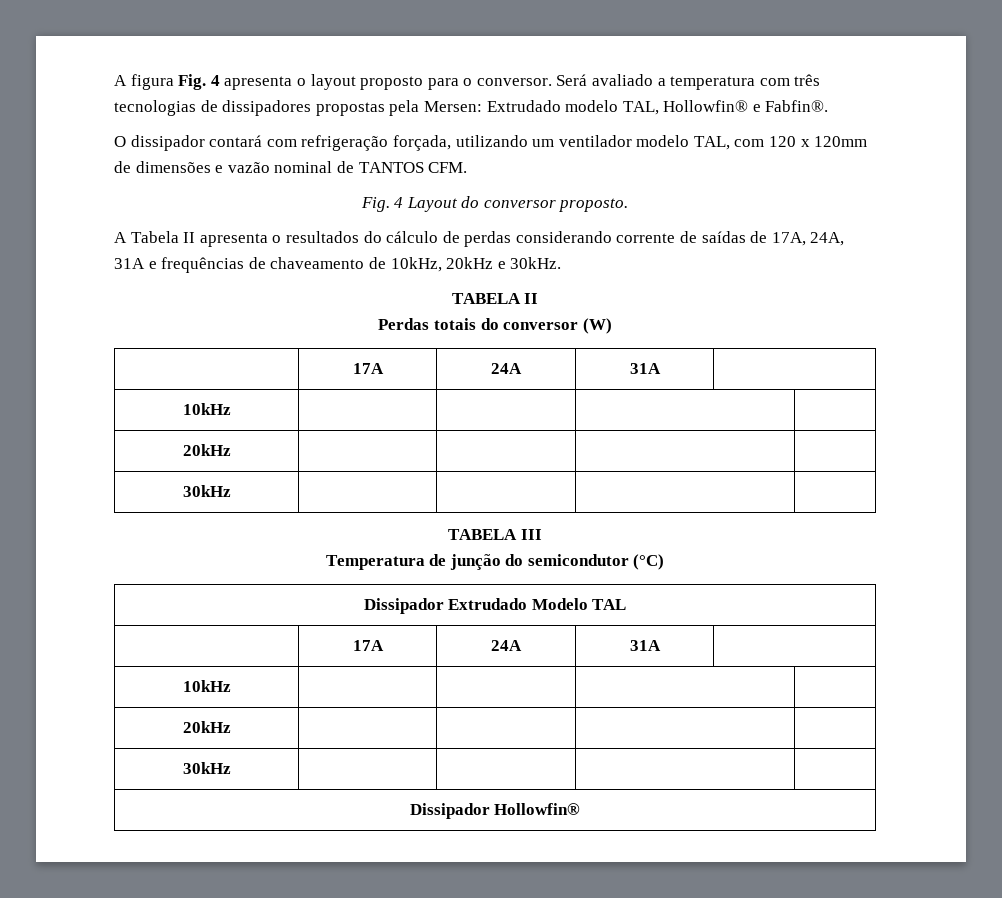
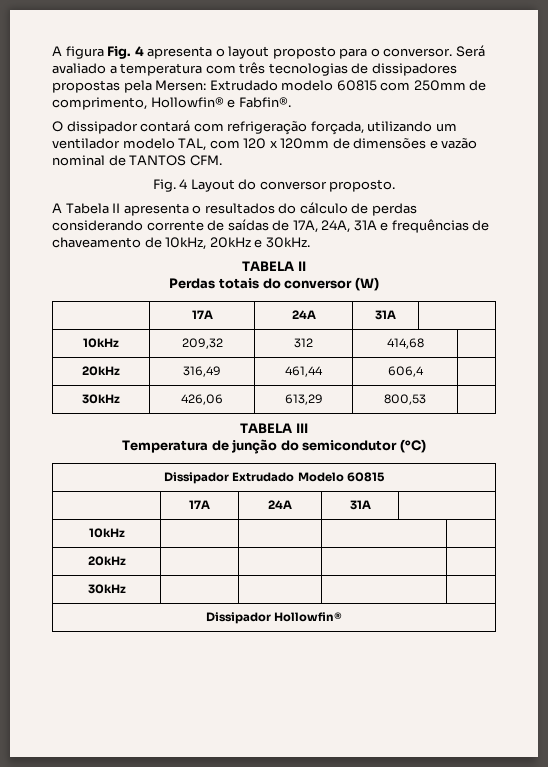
- Será avaliado a temperatura com três tecnologias de dissipadores propostas pela Mersen: Extrudado modelo TAL, Hollowfin® e Fabfin®.
+ Será avaliado a temperatura com três tecnologias de dissipadores propostas pela Mersen: Extrudado modelo 60815 com 250mm de comprimento, Hollowfin® e Fabfin®.
  Perdas totais do conversor (W)
  | 17A | 24A | 31A |
- 10kHz | | | |
- 20kHz | | | |
- 30kHz | | | |
+ 10kHz | 209,32 | 312 | 414,68 |
+ 20kHz | 316,49 | 461,44 | 606,4 |
+ 30kHz | 426,06 | 613,29 | 800,53 |
- Dissipador Extrudado Modelo TAL
+ Dissipador Extrudado Modelo 60815

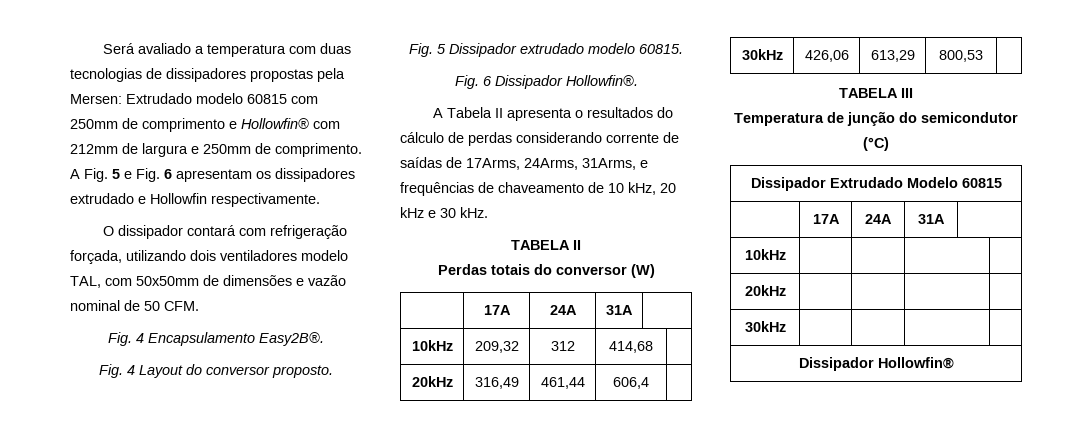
- A figura Fig. 4 apresenta o layout proposto para o conversor. Será avaliado a temperatura com três tecnologias de dissipadores propostas pela Mersen: Extrudado modelo 60815 com 250mm de comprimento, Hollowfin® e Fabfin®.
+ Será avaliado a temperatura com duas tecnologias de dissipadores propostas pela Mersen: Extrudado modelo 60815 com 250mm de comprimento e Hollowfin® com 212mm de largura e 250mm de comprimento. A Fig. 5 e Fig. 6 apresentam os dissipadores extrudado e Hollowfin respectivamente.
- O dissipador contará com refrigeração forçada, utilizando um ventilador modelo TAL, com 120 x 120mm de dimensões e vazão nominal de TANTOS CFM.
+ O dissipador contará com refrigeração forçada, utilizando dois ventiladores modelo TAL, com 50x50mm de dimensões e vazão nominal de 50 CFM.
+ Fig. 4 Encapsulamento Easy2B®.
+ Fig. 5 Dissipador extrudado modelo 60815.
+ Fig. 6 Dissipador Hollowfin®.
- A Tabela II apresenta o resultados do cálculo de perdas considerando corrente de saídas de 17A, 24A, 31A e frequências de chaveamento de 10kHz, 20kHz e 30kHz.
+ A Tabela II apresenta o resultados do cálculo de perdas considerando corrente de saídas de 17Arms, 24Arms, 31Arms, e frequências de chaveamento de 10 kHz, 20 kHz e 30 kHz.

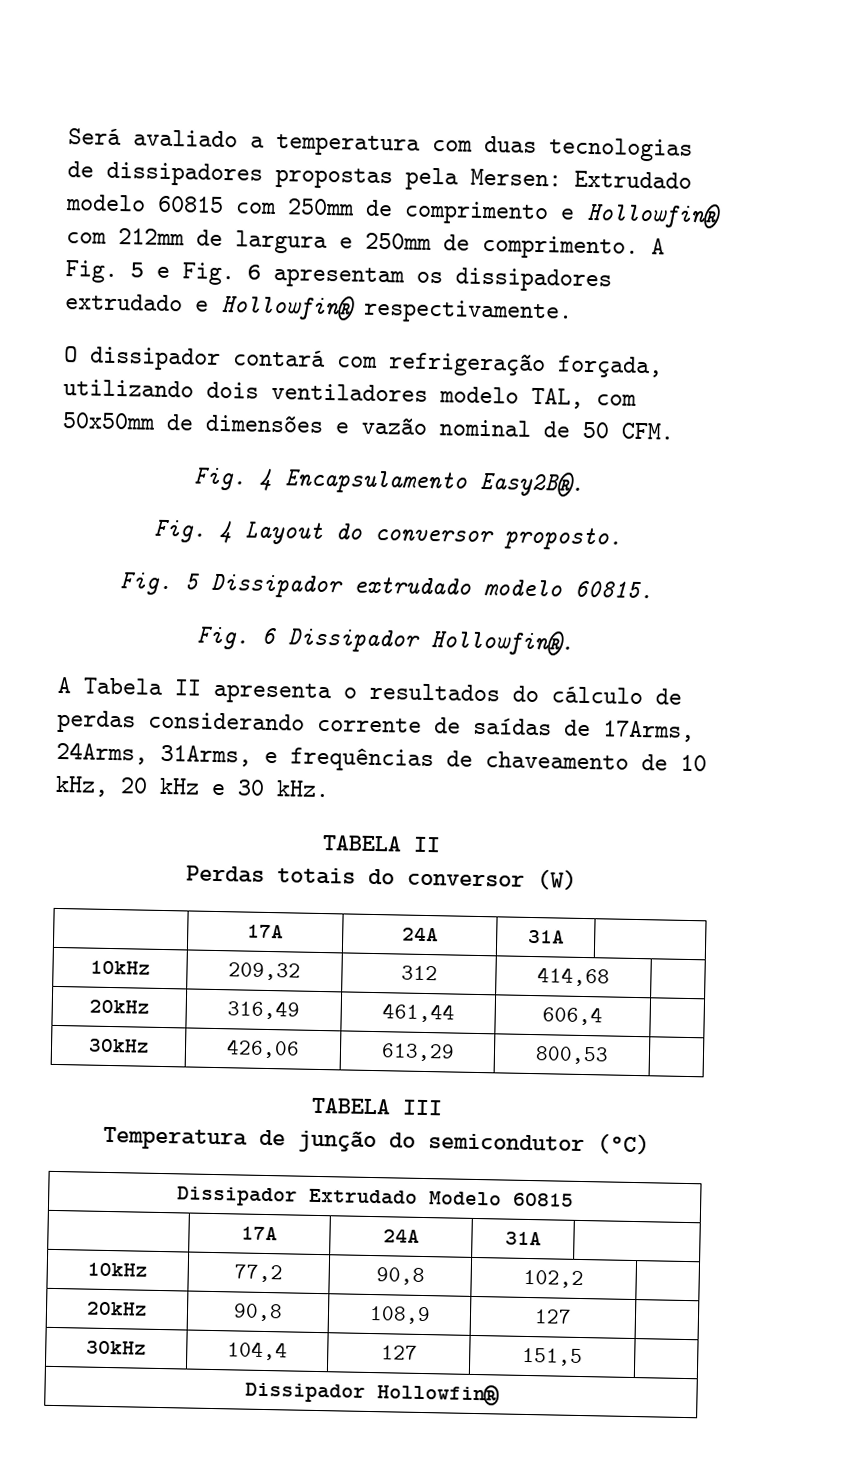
- A Fig. 5 e Fig. 6 apresentam os dissipadores extrudado e Hollowfin respectivamente.
+ A Fig. 5 e Fig. 6 apresentam os dissipadores extrudado e Hollowfin® respectivamente.
- 10kHz | | | |
- 20kHz | | | |
- 30kHz | | | |
+ 10kHz | 77,2 | 90,8 | 102,2 |
+ 20kHz | 90,8 | 108,9 | 127 |
+ 30kHz | 104,4 | 127 | 151,5 |

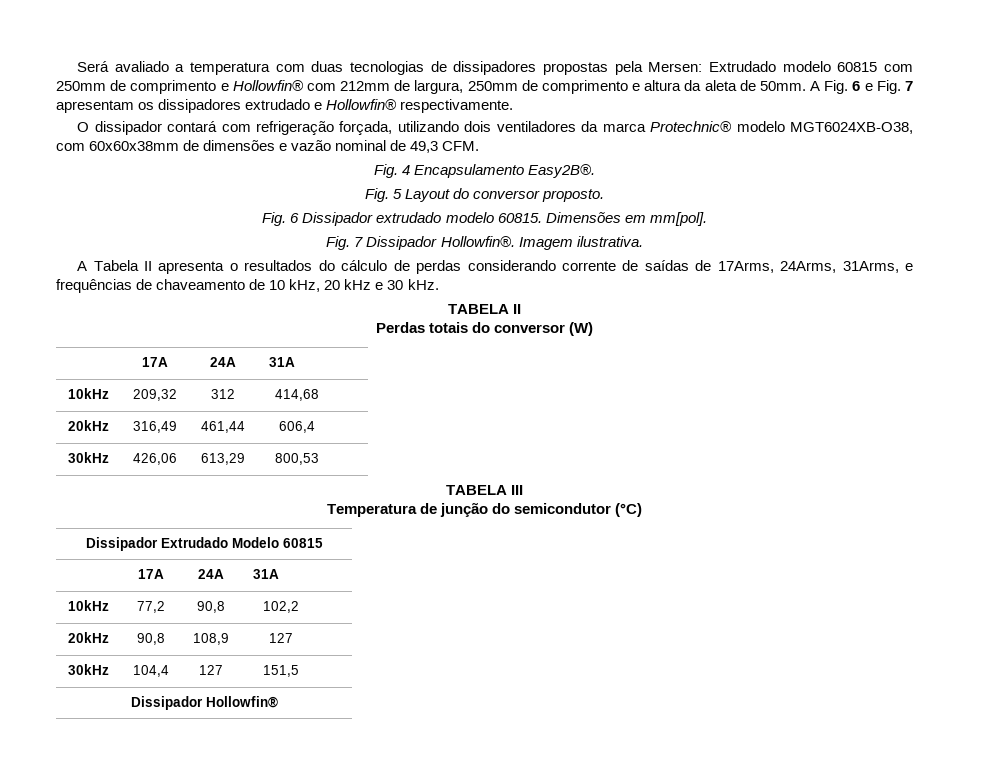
- Será avaliado a temperatura com duas tecnologias de dissipadores propostas pela Mersen: Extrudado modelo 60815 com 250mm de comprimento e Hollowfin® com 212mm de largura e 250mm de comprimento.
+ Será avaliado a temperatura com duas tecnologias de dissipadores propostas pela Mersen: Extrudado modelo 60815 com 250mm de comprimento e Hollowfin® com 212mm de largura, 250mm de comprimento e altura da aleta de 50mm.
- A Fig. 5 e Fig. 6 apresentam os dissipadores extrudado e Hollowfin® respectivamente.
+ A Fig. 6 e Fig. 7 apresentam os dissipadores extrudado e Hollowfin® respectivamente.
- O dissipador contará com refrigeração forçada, utilizando dois ventiladores modelo TAL, com 50x50mm de dimensões e vazão nominal de 50 CFM.
+ O dissipador contará com refrigeração forçada, utilizando dois ventiladores da marca Protechnic® modelo MGT6024XB-O38, com 60x60x38mm de dimensões e vazão nominal de 49,3 CFM.
- Fig. 4 Layout do conversor proposto.
+ Fig. 5 Layout do conversor proposto.
- Fig. 5 Dissipador extrudado modelo 60815.
- Fig. 6 Dissipador Hollowfin®.
+ Fig. 6 Dissipador extrudado modelo 60815. Dimensões em mm[pol].
+ Fig. 7 Dissipador Hollowfin®. Imagem ilustrativa.

